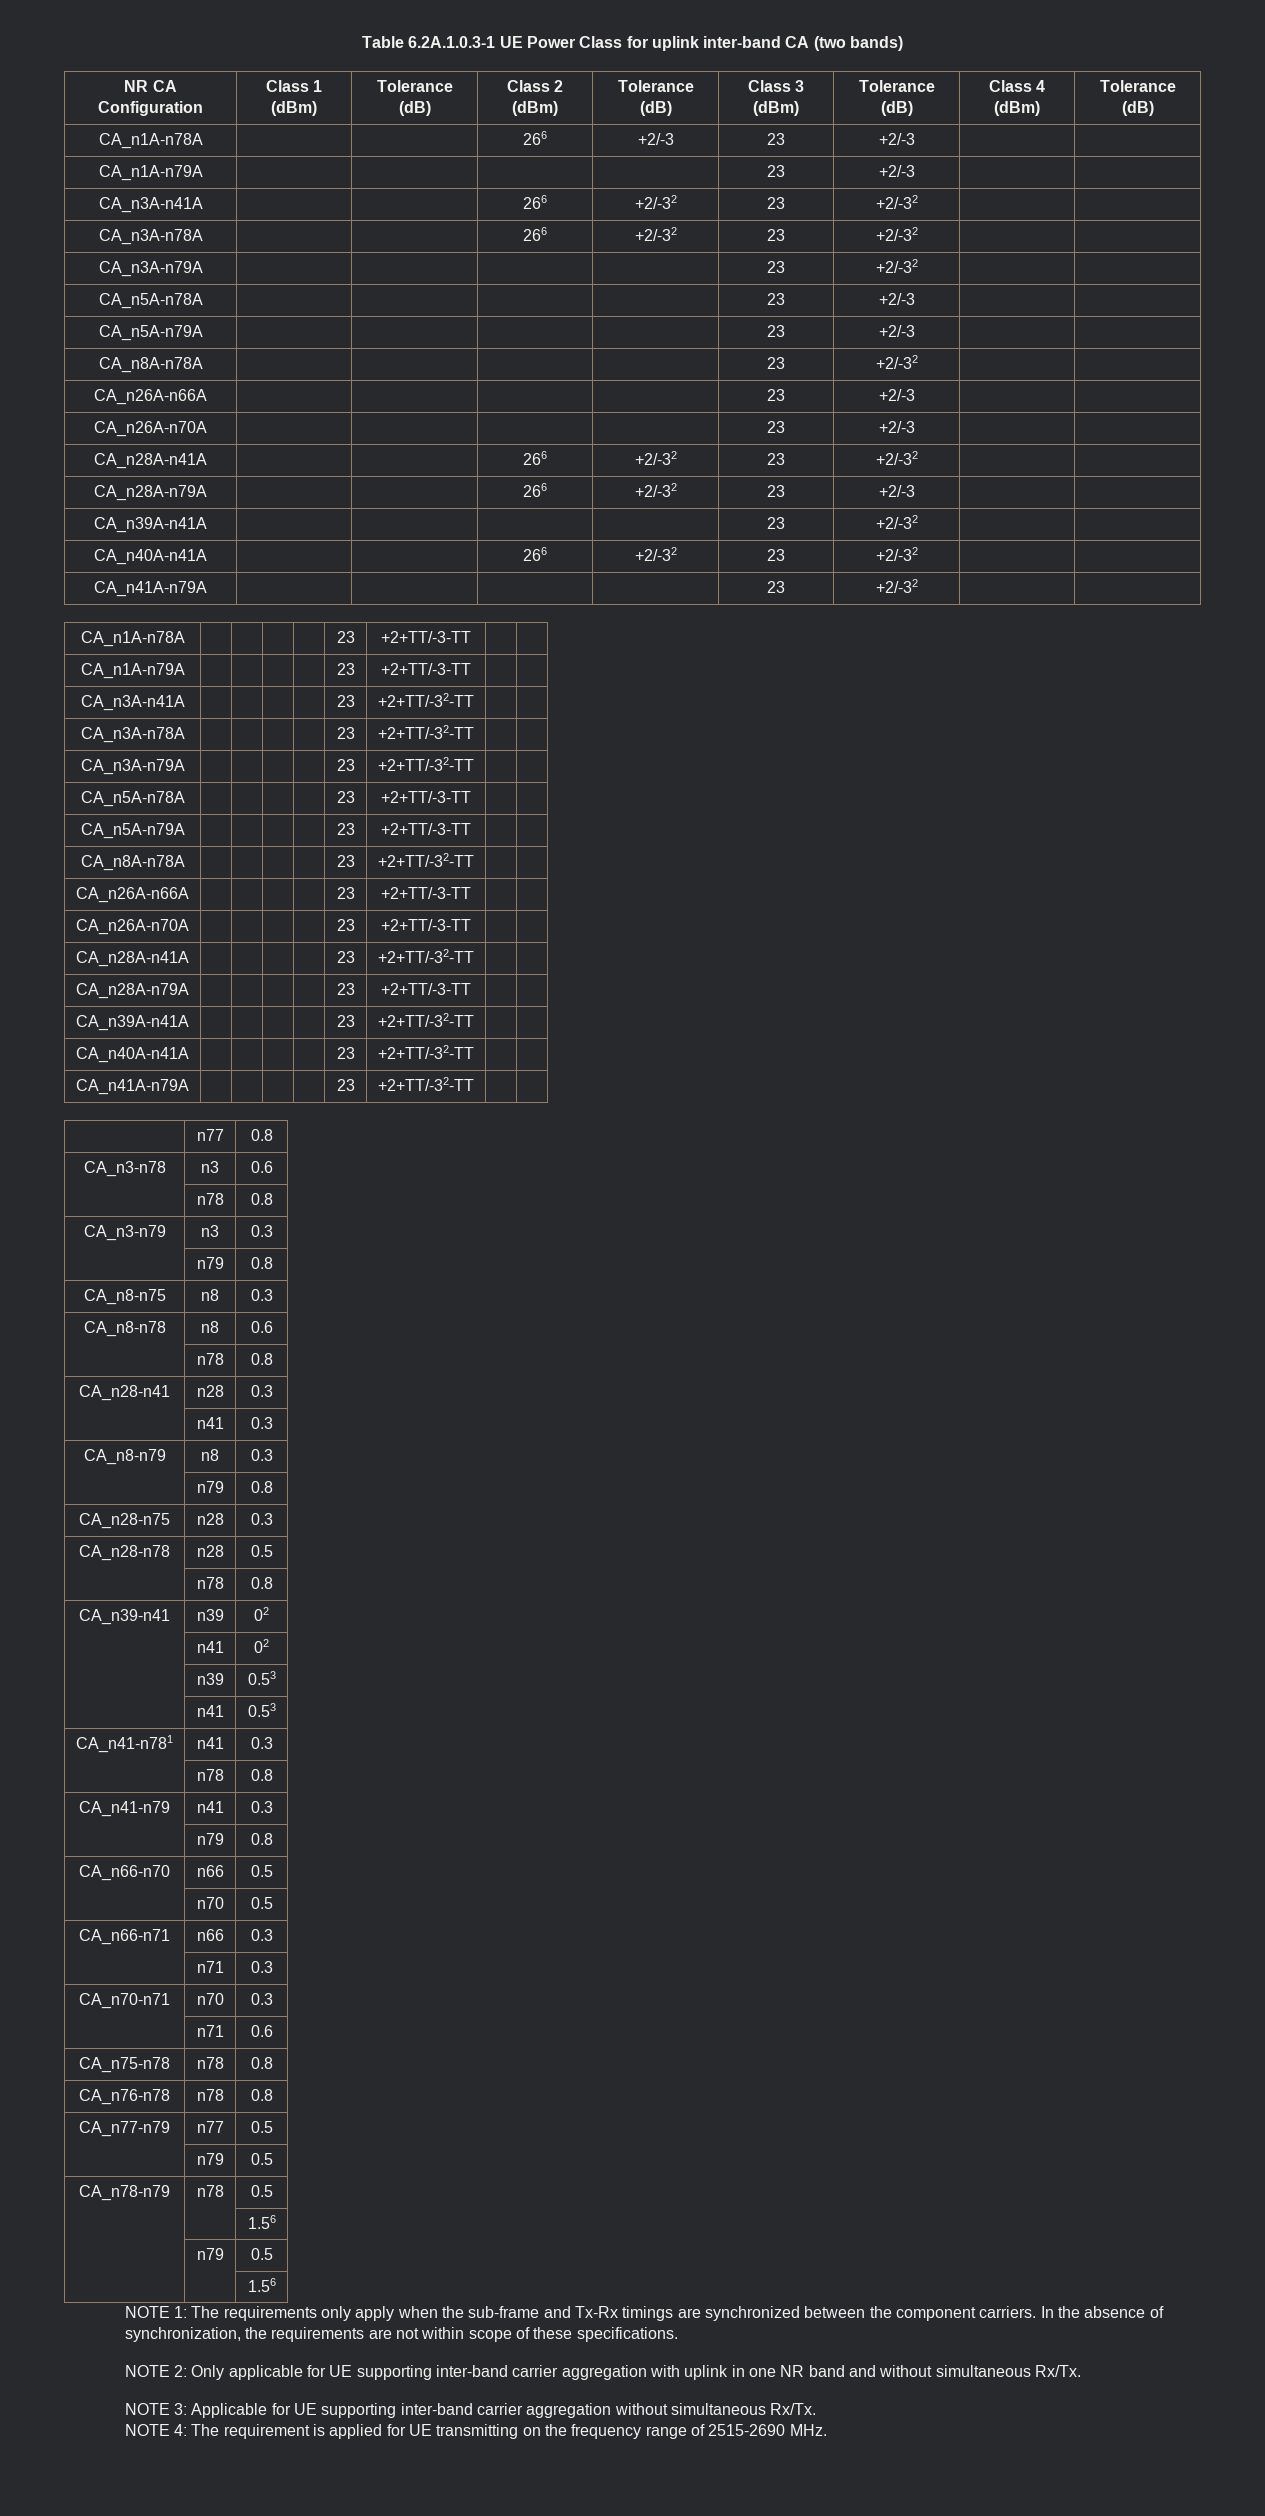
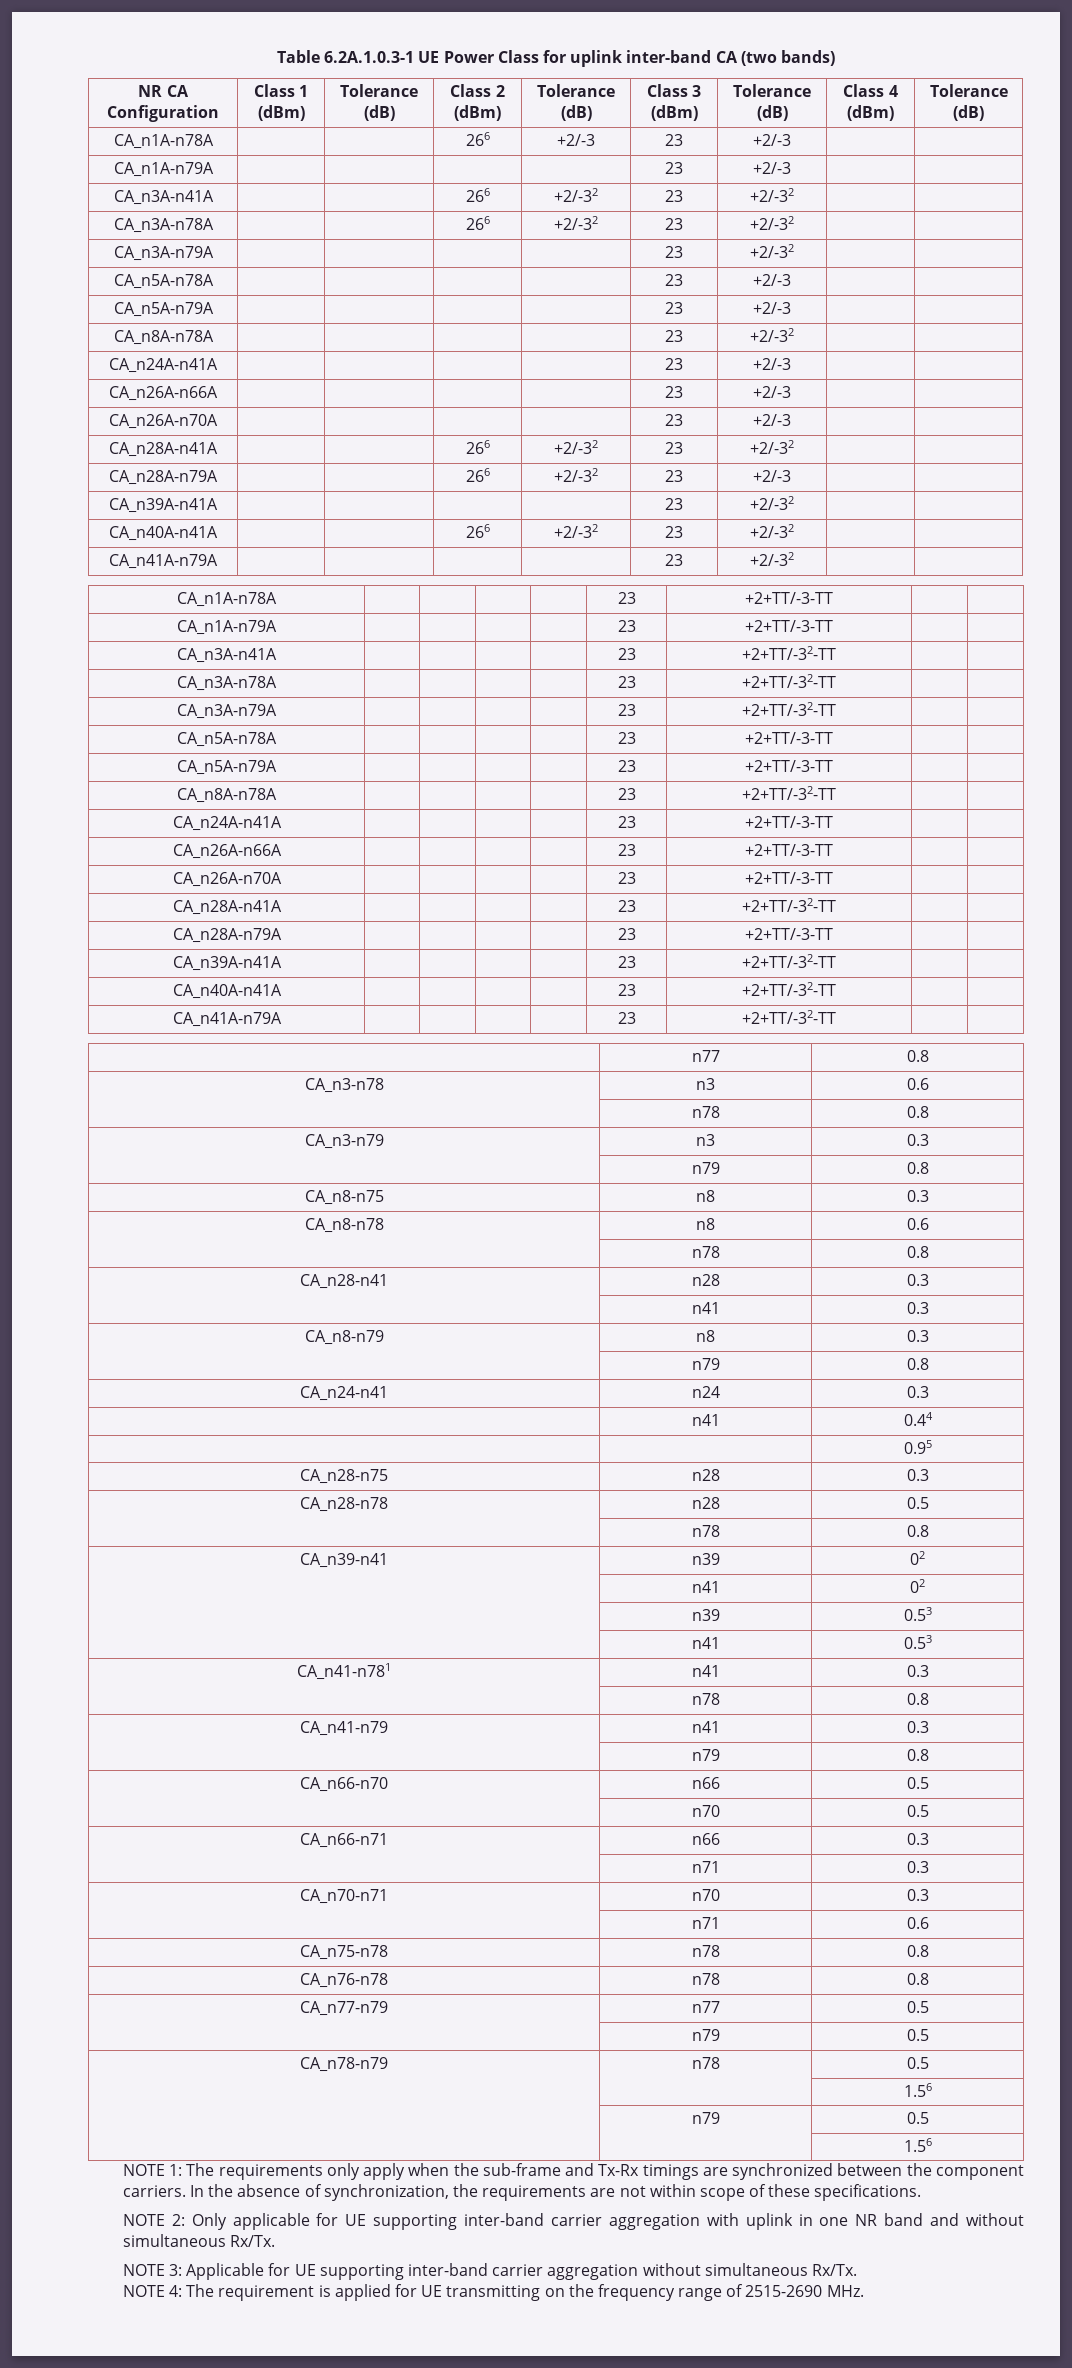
+ CA_n24A-n41A | | | | | 23 | +2/-3 | |
+ CA_n24A-n41A | | | | | 23 | +2+TT/-3-TT | |
+ CA_n24-n41 | n24 | 0.3
+ | n41 | 0.44
+ | | 0.95

